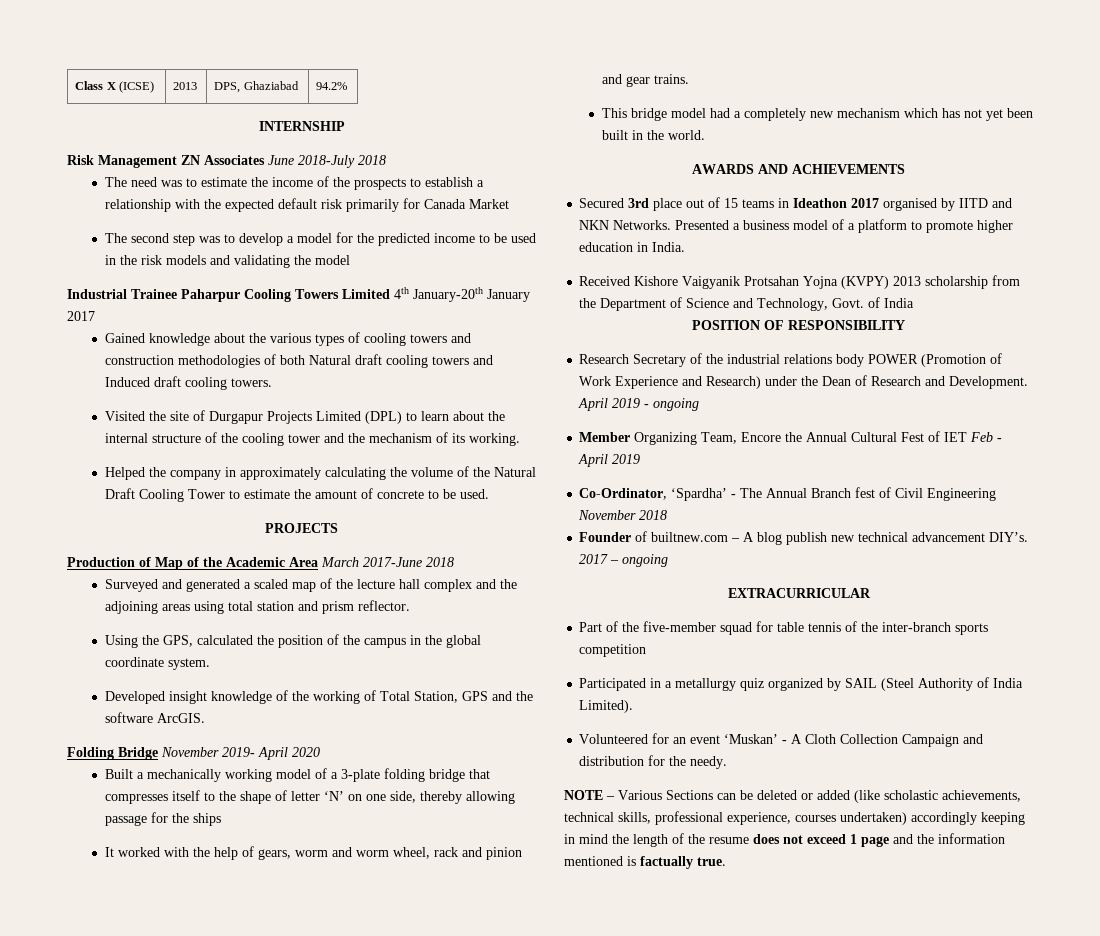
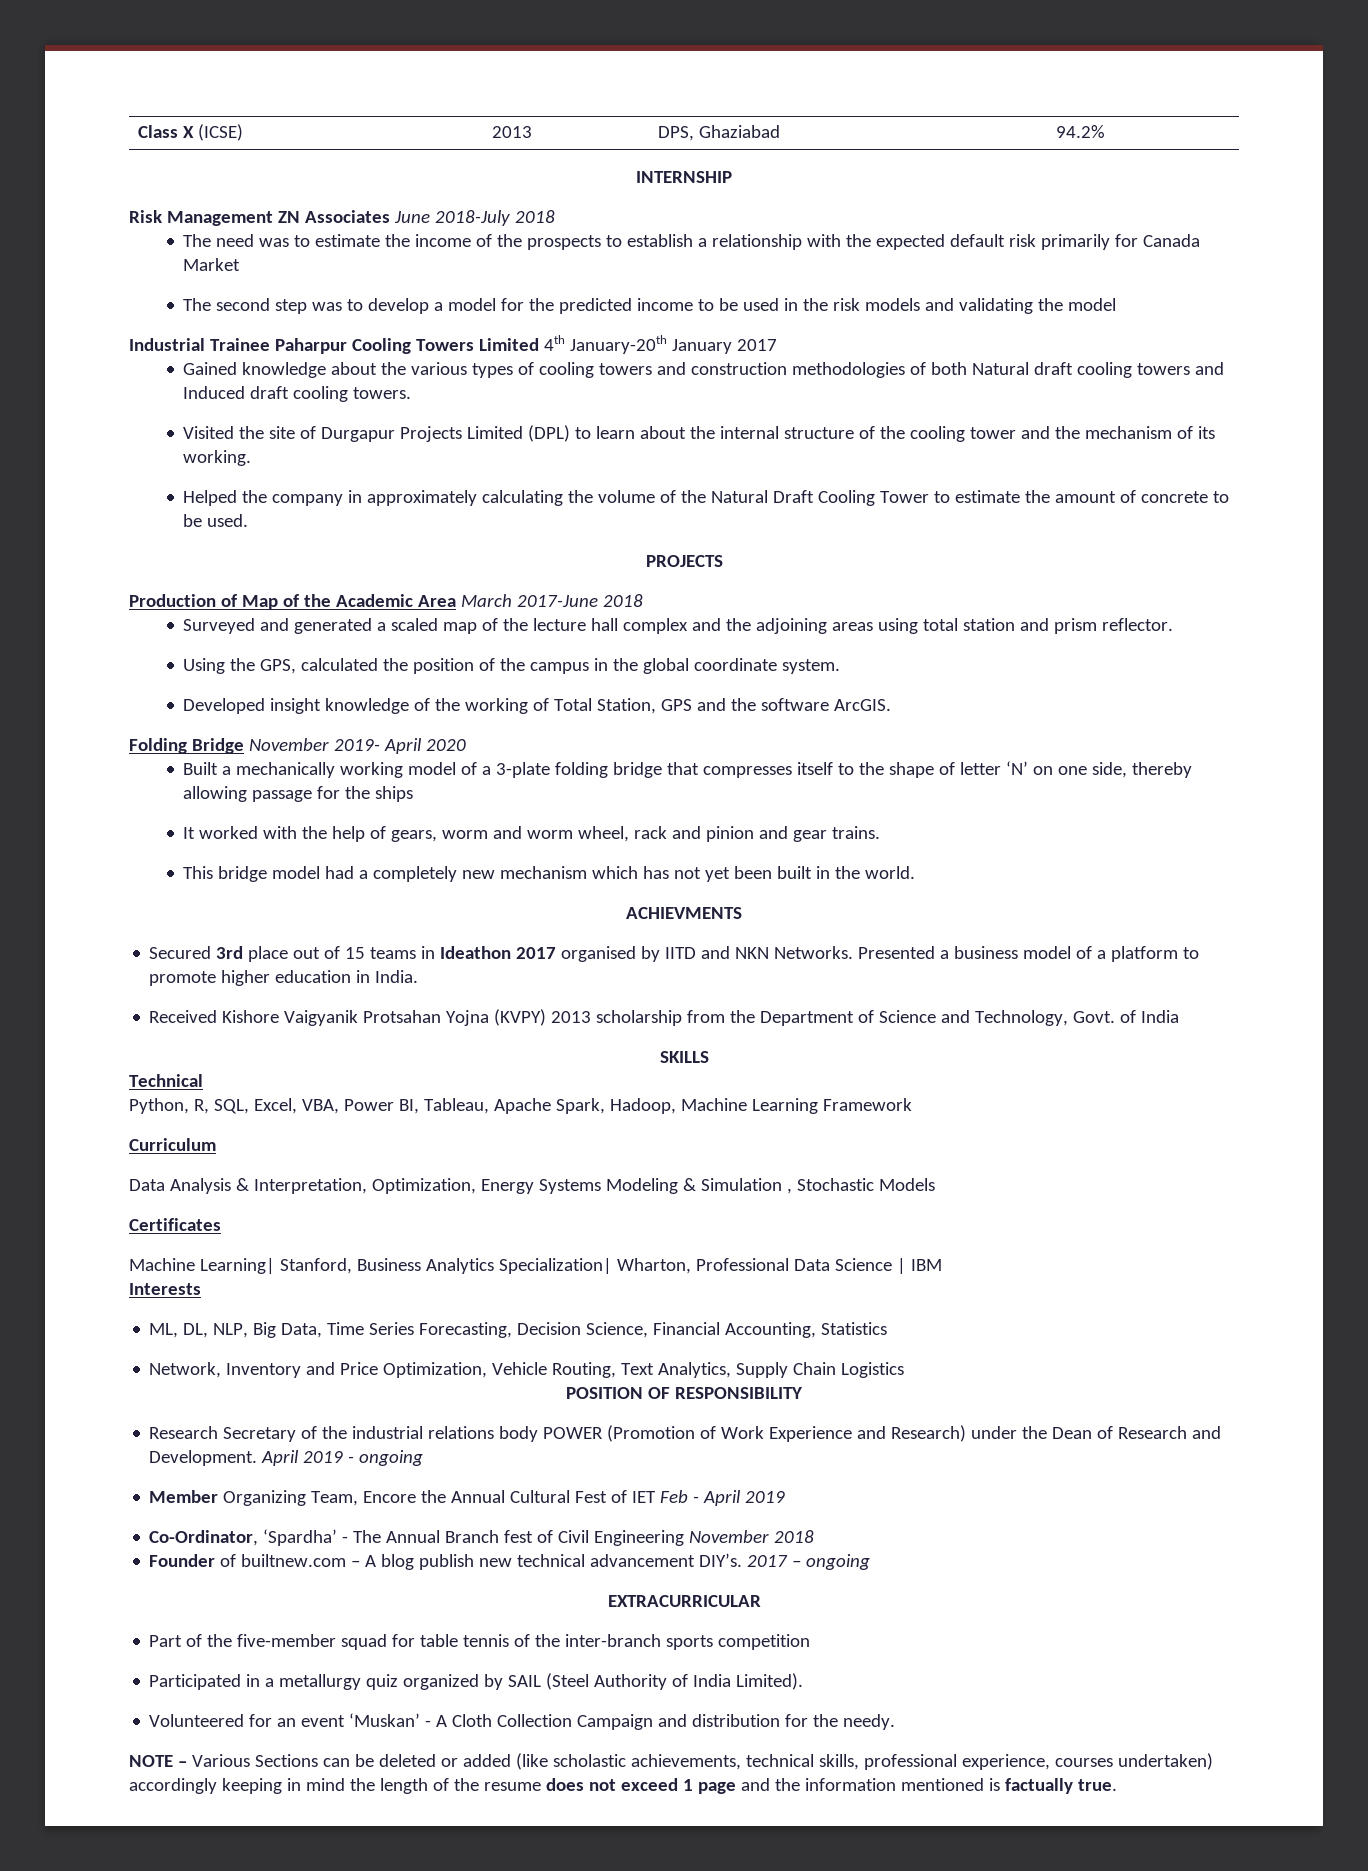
- AWARDS AND ACHIEVEMENTS
+ ACHIEVMENTS
+ SKILLS
+ Technical
+ Python, R, SQL, Excel, VBA, Power BI, Tableau, Apache Spark, Hadoop, Machine Learning Framework
+ Curriculum
+ Data Analysis & Interpretation, Optimization, Energy Systems Modeling & Simulation , Stochastic Models
+ Certificates
+ Machine Learning| Stanford, Business Analytics Specialization| Wharton, Professional Data Science | IBM
+ Interests
+ ML, DL, NLP, Big Data, Time Series Forecasting, Decision Science, Financial Accounting, Statistics
+ Network, Inventory and Price Optimization, Vehicle Routing, Text Analytics, Supply Chain Logistics

